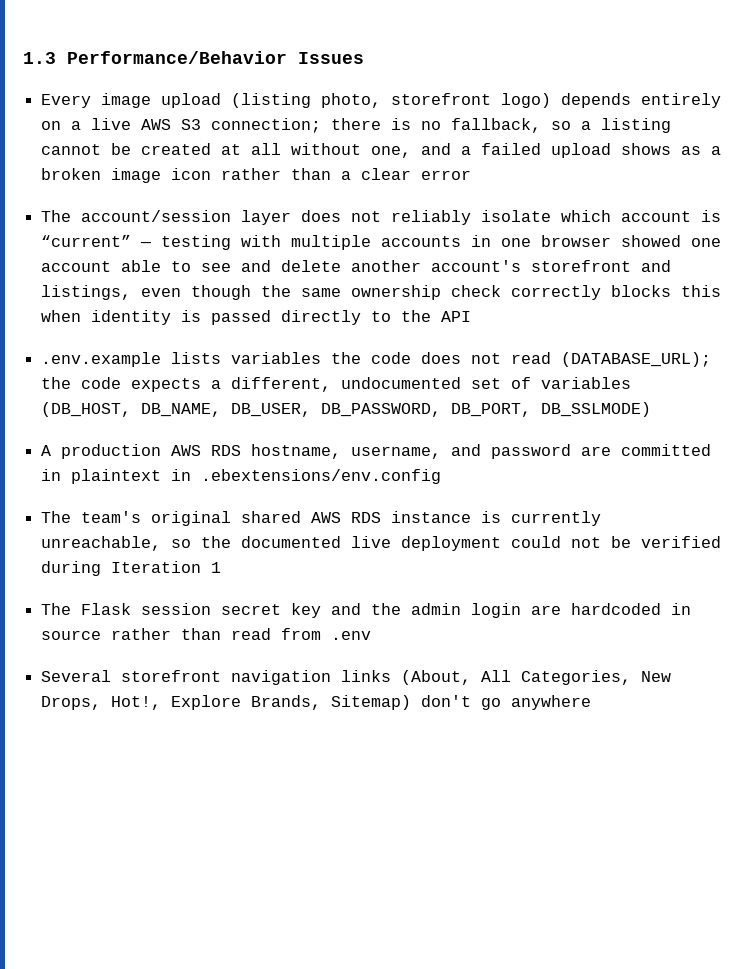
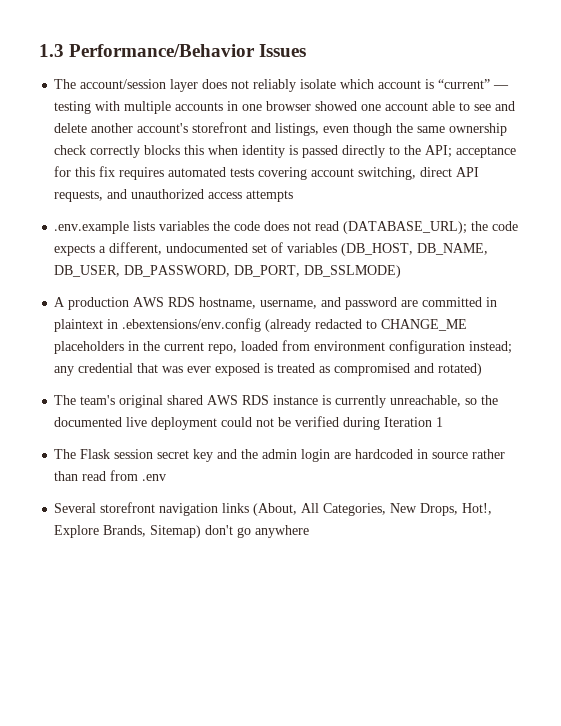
- Every image upload (listing photo, storefront logo) depends entirely on a live AWS S3 connection; there is no fallback, so a listing cannot be created at all without one, and a failed upload shows as a broken image icon rather than a clear error
- The account/session layer does not reliably isolate which account is “current” — testing with multiple accounts in one browser showed one account able to see and delete another account's storefront and listings, even though the same ownership check correctly blocks this when identity is passed directly to the API
+ The account/session layer does not reliably isolate which account is “current” — testing with multiple accounts in one browser showed one account able to see and delete another account's storefront and listings, even though the same ownership check correctly blocks this when identity is passed directly to the API; acceptance for this fix requires automated tests covering account switching, direct API requests, and unauthorized access attempts
- A production AWS RDS hostname, username, and password are committed in plaintext in .ebextensions/env.config
+ A production AWS RDS hostname, username, and password are committed in plaintext in .ebextensions/env.config (already redacted to CHANGE_ME placeholders in the current repo, loaded from environment configuration instead; any credential that was ever exposed is treated as compromised and rotated)

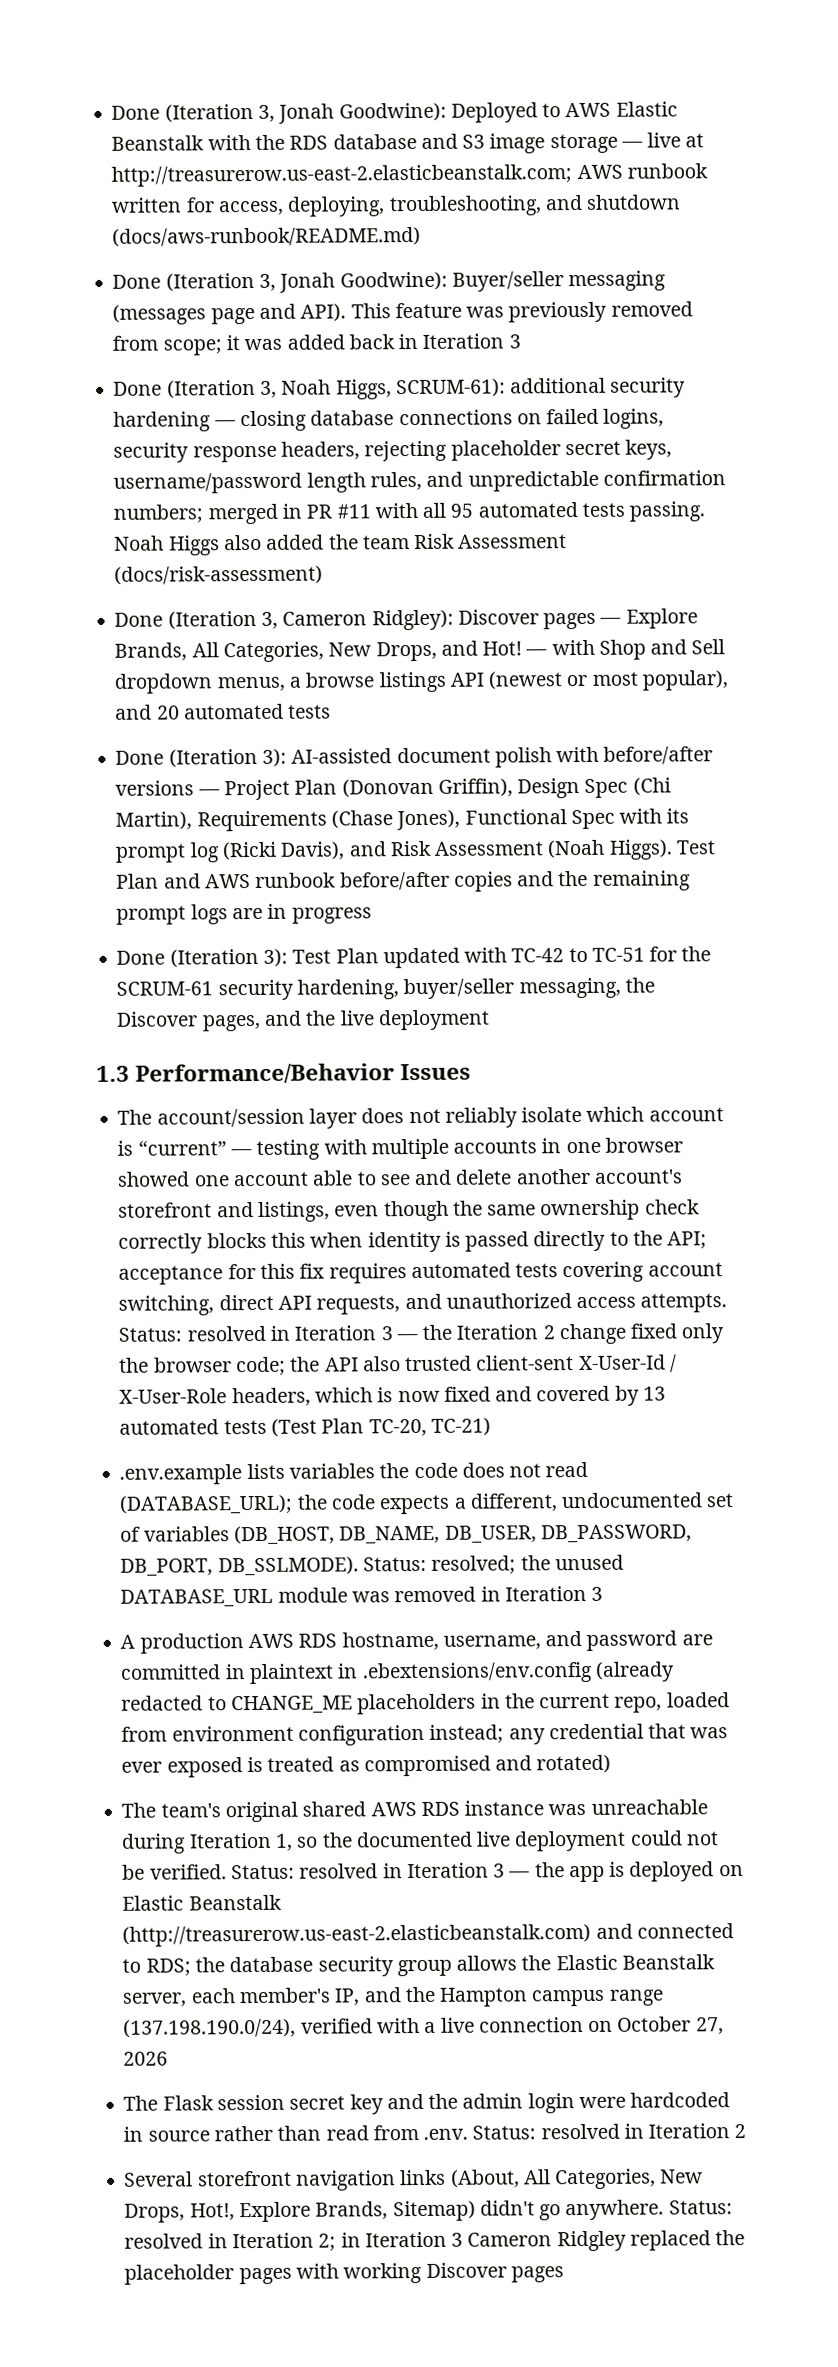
+ Done (Iteration 3, Jonah Goodwine): Deployed to AWS Elastic Beanstalk with the RDS database and S3 image storage — live at http://treasurerow.us-east-2.elasticbeanstalk.com; AWS runbook written for access, deploying, troubleshooting, and shutdown (docs/aws-runbook/README.md)
+ Done (Iteration 3, Jonah Goodwine): Buyer/seller messaging (messages page and API). This feature was previously removed from scope; it was added back in Iteration 3
+ Done (Iteration 3, Noah Higgs, SCRUM-61): additional security hardening — closing database connections on failed logins, security response headers, rejecting placeholder secret keys, username/password length rules, and unpredictable confirmation numbers; merged in PR #11 with all 95 automated tests passing. Noah Higgs also added the team Risk Assessment (docs/risk-assessment)
+ Done (Iteration 3, Cameron Ridgley): Discover pages — Explore Brands, All Categories, New Drops, and Hot! — with Shop and Sell dropdown menus, a browse listings API (newest or most popular), and 20 automated tests
+ Done (Iteration 3): AI-assisted document polish with before/after versions — Project Plan (Donovan Griffin), Design Spec (Chi Martin), Requirements (Chase Jones), Functional Spec with its prompt log (Ricki Davis), and Risk Assessment (Noah Higgs). Test Plan and AWS runbook before/after copies and the remaining prompt logs are in progress
+ Done (Iteration 3): Test Plan updated with TC-42 to TC-51 for the SCRUM-61 security hardening, buyer/seller messaging, the Discover pages, and the live deployment
- acceptance for this fix requires automated tests covering account switching, direct API requests, and unauthorized access attempts
+ acceptance for this fix requires automated tests covering account switching, direct API requests, and unauthorized access attempts. Status: resolved in Iteration 3 — the Iteration 2 change fixed only the browser code; the API also trusted client-sent X-User-Id / X-User-Role headers, which is now fixed and covered by 13 automated tests (Test Plan TC-20, TC-21)
- .env.example lists variables the code does not read (DATABASE_URL); the code expects a different, undocumented set of variables (DB_HOST, DB_NAME, DB_USER, DB_PASSWORD, DB_PORT, DB_SSLMODE)
+ .env.example lists variables the code does not read (DATABASE_URL); the code expects a different, undocumented set of variables (DB_HOST, DB_NAME, DB_USER, DB_PASSWORD, DB_PORT, DB_SSLMODE). Status: resolved; the unused DATABASE_URL module was removed in Iteration 3
- The team's original shared AWS RDS instance is currently unreachable, so the documented live deployment could not be verified during Iteration 1
+ The team's original shared AWS RDS instance was unreachable during Iteration 1, so the documented live deployment could not be verified. Status: resolved in Iteration 3 — the app is deployed on Elastic Beanstalk (http://treasurerow.us-east-2.elasticbeanstalk.com) and connected to RDS; the database security group allows the Elastic Beanstalk server, each member's IP, and the Hampton campus range (137.198.190.0/24), verified with a live connection on October 27, 2026
- The Flask session secret key and the admin login are hardcoded in source rather than read from .env
+ The Flask session secret key and the admin login were hardcoded in source rather than read from .env. Status: resolved in Iteration 2
- Several storefront navigation links (About, All Categories, New Drops, Hot!, Explore Brands, Sitemap) don't go anywhere
+ Several storefront navigation links (About, All Categories, New Drops, Hot!, Explore Brands, Sitemap) didn't go anywhere. Status: resolved in Iteration 2; in Iteration 3 Cameron Ridgley replaced the placeholder pages with working Discover pages

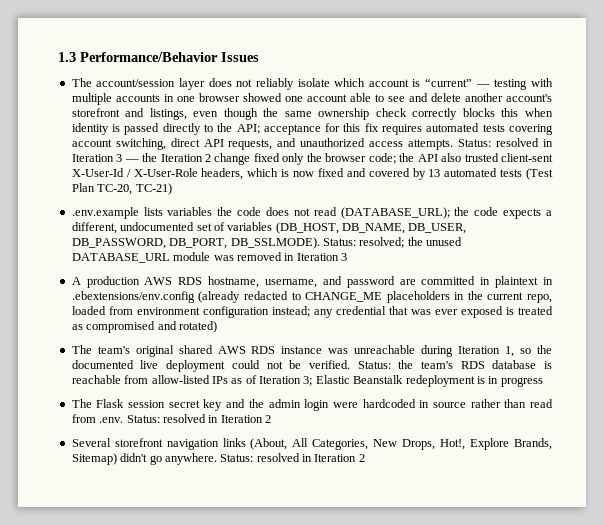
- Done (Iteration 3, Jonah Goodwine): Deployed to AWS Elastic Beanstalk with the RDS database and S3 image storage — live at http://treasurerow.us-east-2.elasticbeanstalk.com; AWS runbook written for access, deploying, troubleshooting, and shutdown (docs/aws-runbook/README.md)
- Done (Iteration 3, Jonah Goodwine): Buyer/seller messaging (messages page and API). This feature was previously removed from scope; it was added back in Iteration 3
- Done (Iteration 3, Noah Higgs, SCRUM-61): additional security hardening — closing database connections on failed logins, security response headers, rejecting placeholder secret keys, username/password length rules, and unpredictable confirmation numbers; merged in PR #11 with all 95 automated tests passing. Noah Higgs also added the team Risk Assessment (docs/risk-assessment)
- Done (Iteration 3, Cameron Ridgley): Discover pages — Explore Brands, All Categories, New Drops, and Hot! — with Shop and Sell dropdown menus, a browse listings API (newest or most popular), and 20 automated tests
- Done (Iteration 3): AI-assisted document polish with before/after versions — Project Plan (Donovan Griffin), Design Spec (Chi Martin), Requirements (Chase Jones), Functional Spec with its prompt log (Ricki Davis), and Risk Assessment (Noah Higgs). Test Plan and AWS runbook before/after copies and the remaining prompt logs are in progress
- Done (Iteration 3): Test Plan updated with TC-42 to TC-51 for the SCRUM-61 security hardening, buyer/seller messaging, the Discover pages, and the live deployment
- Status: resolved in Iteration 3 — the app is deployed on Elastic Beanstalk (http://treasurerow.us-east-2.elasticbeanstalk.com) and connected to RDS; the database security group allows the Elastic Beanstalk server, each member's IP, and the Hampton campus range (137.198.190.0/24), verified with a live connection on October 27, 2026
+ Status: the team's RDS database is reachable from allow-listed IPs as of Iteration 3; Elastic Beanstalk redeployment is in progress
- Several storefront navigation links (About, All Categories, New Drops, Hot!, Explore Brands, Sitemap) didn't go anywhere. Status: resolved in Iteration 2; in Iteration 3 Cameron Ridgley replaced the placeholder pages with working Discover pages
+ Several storefront navigation links (About, All Categories, New Drops, Hot!, Explore Brands, Sitemap) didn't go anywhere. Status: resolved in Iteration 2

